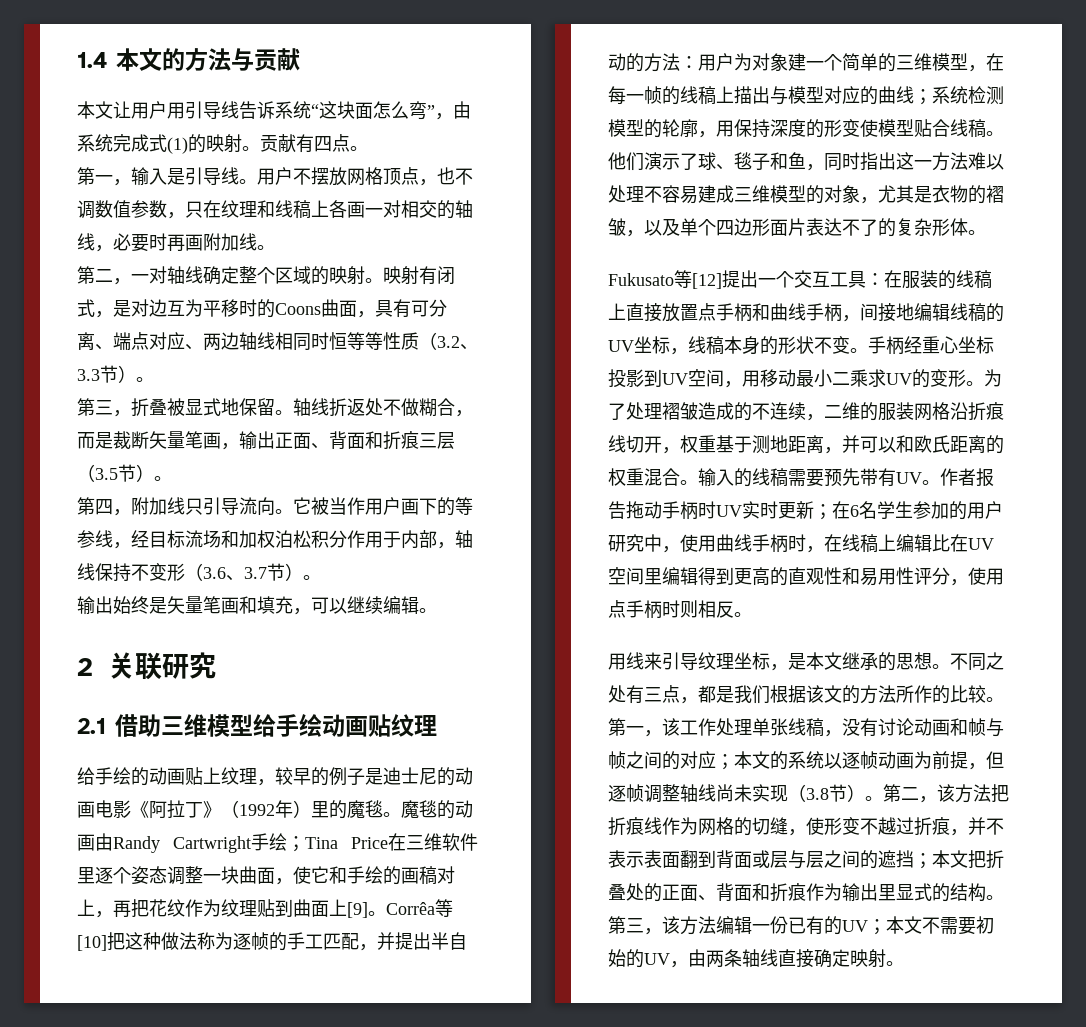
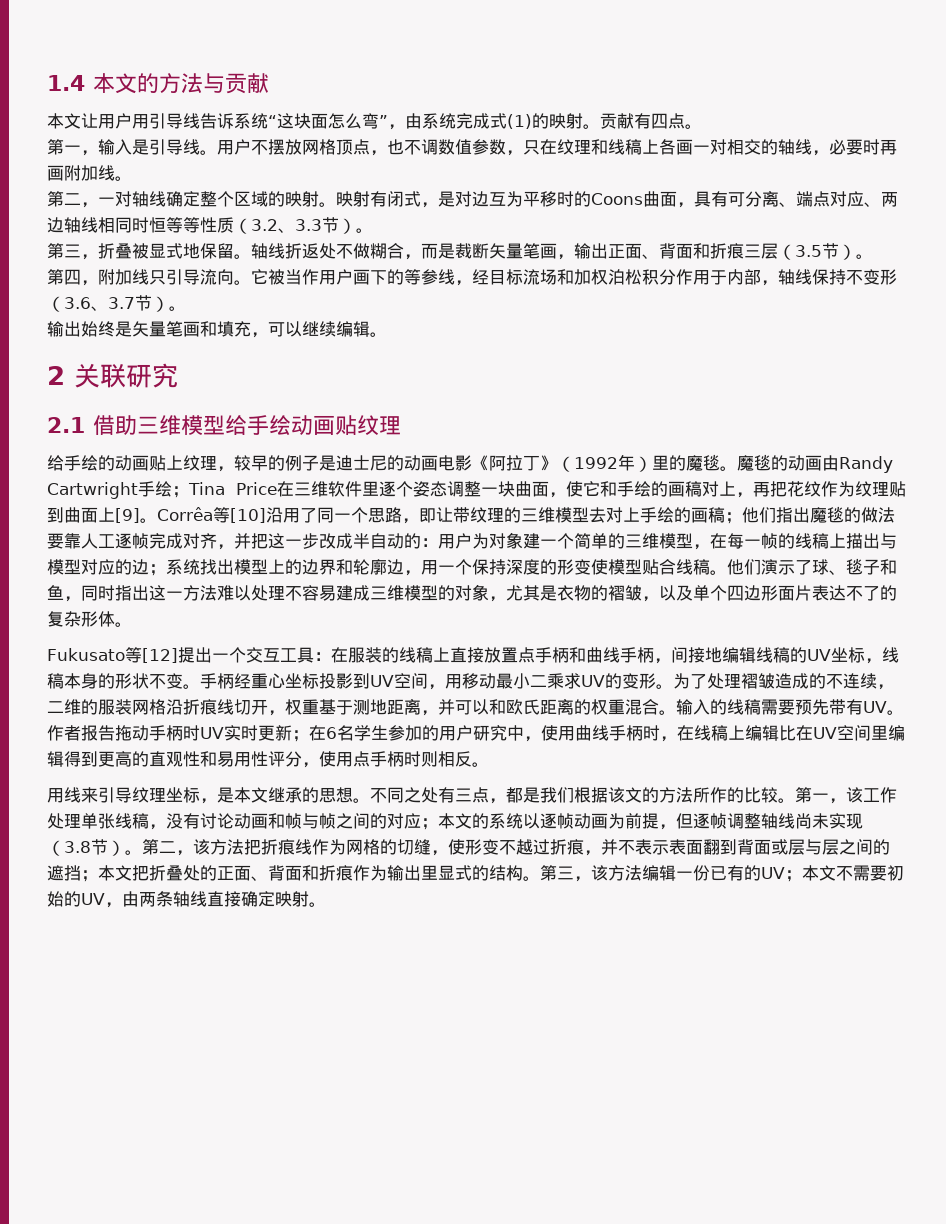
- Corrêa等[10]把这种做法称为逐帧的手工匹配，并提出半自动的方法：用户为对象建一个简单的三维模型，在每一帧的线稿上描出与模型对应的曲线；系统检测模型的轮廓，用保持深度的形变使模型贴合线稿。
+ Corrêa等[10]沿用了同一个思路，即让带纹理的三维模型去对上手绘的画稿；他们指出魔毯的做法要靠人工逐帧完成对齐，并把这一步改成半自动的：用户为对象建一个简单的三维模型，在每一帧的线稿上描出与模型对应的边；系统找出模型上的边界和轮廓边，用一个保持深度的形变使模型贴合线稿。

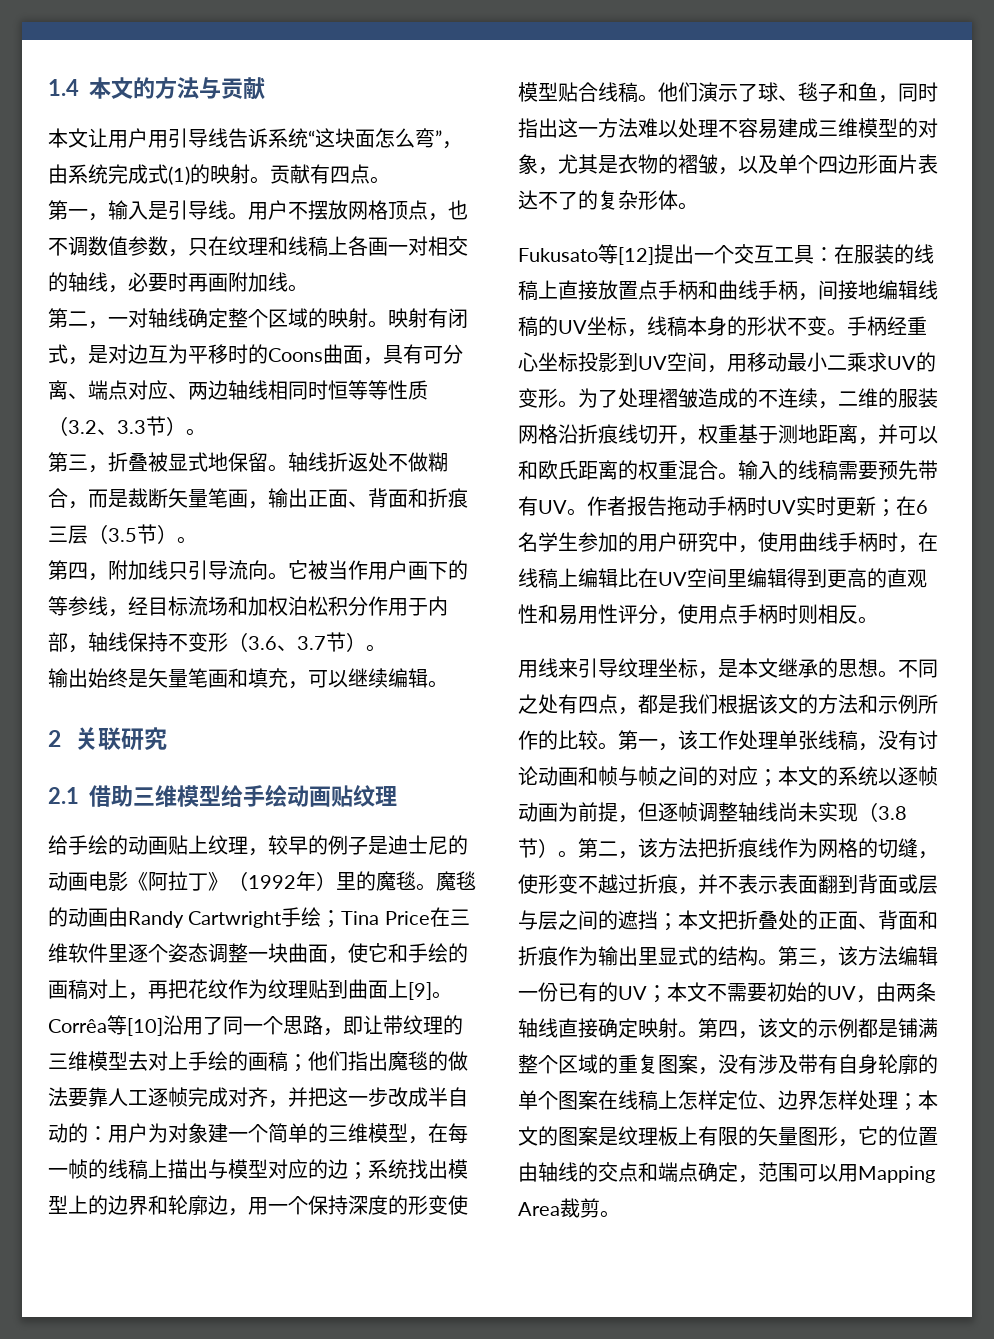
- 不同之处有三点，都是我们根据该文的方法所作的比较。
+ 不同之处有四点，都是我们根据该文的方法和示例所作的比较。
+ 第四，该文的示例都是铺满整个区域的重复图案，没有涉及带有自身轮廓的单个图案在线稿上怎样定位、边界怎样处理；本文的图案是纹理板上有限的矢量图形，它的位置由轴线的交点和端点确定，范围可以用Mapping Area裁剪。

